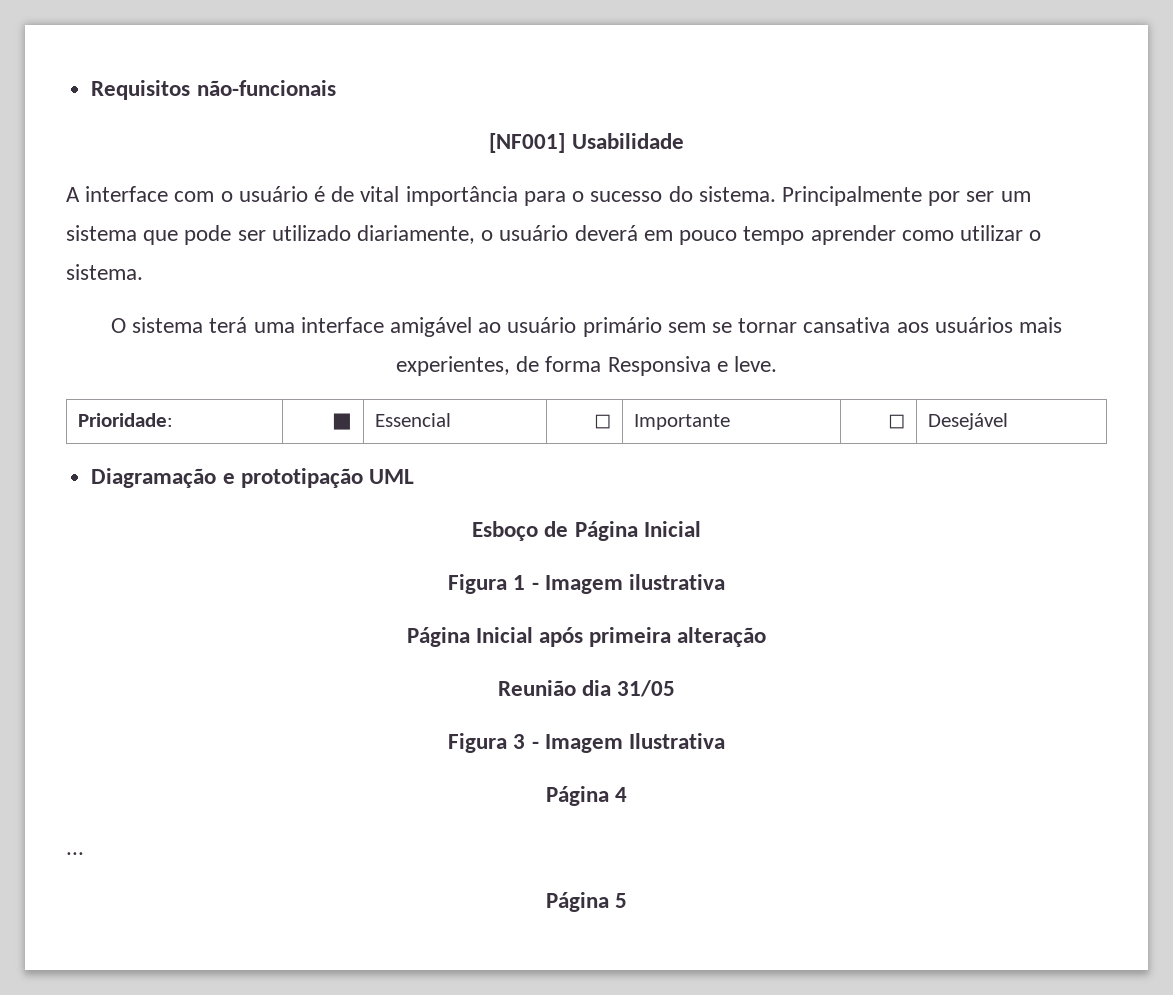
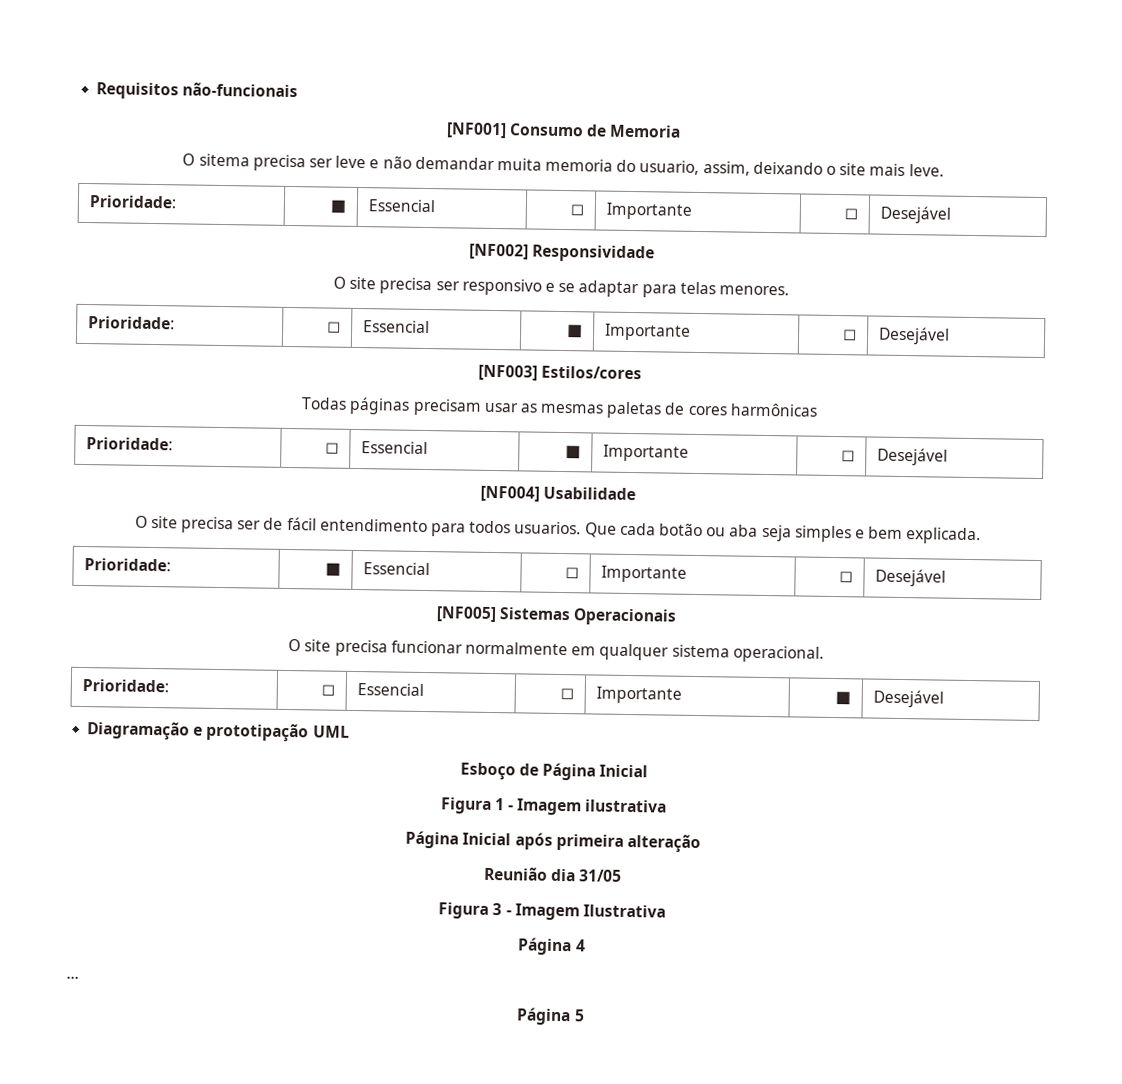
- [NF001] Usabilidade
- A interface com o usuário é de vital importância para o sucesso do sistema. Principalmente por ser um sistema que pode ser utilizado diariamente, o usuário deverá em pouco tempo aprender como utilizar o sistema.
- O sistema terá uma interface amigável ao usuário primário sem se tornar cansativa aos usuários mais experientes, de forma Responsiva e leve.
+ [NF001] Consumo de Memoria
+ O sitema precisa ser leve e não demandar muita memoria do usuario, assim, deixando o site mais leve.
+ [NF002] Responsividade
+ O site precisa ser responsivo e se adaptar para telas menores.
+ Prioridade: | ◻ | Essencial | ■ | Importante | ◻ | Desejável
+ [NF003] Estilos/cores
+ Todas páginas precisam usar as mesmas paletas de cores harmônicas
+ Prioridade: | ◻ | Essencial | ■ | Importante | ◻ | Desejável
+ [NF004] Usabilidade
+ O site precisa ser de fácil entendimento para todos usuarios. Que cada botão ou aba seja simples e bem explicada.
+ Prioridade: | ■ | Essencial | ◻ | Importante | ◻ | Desejável
+ [NF005] Sistemas Operacionais
+ O site precisa funcionar normalmente em qualquer sistema operacional.
+ Prioridade: | ◻ | Essencial | ◻ | Importante | ■ | Desejável

